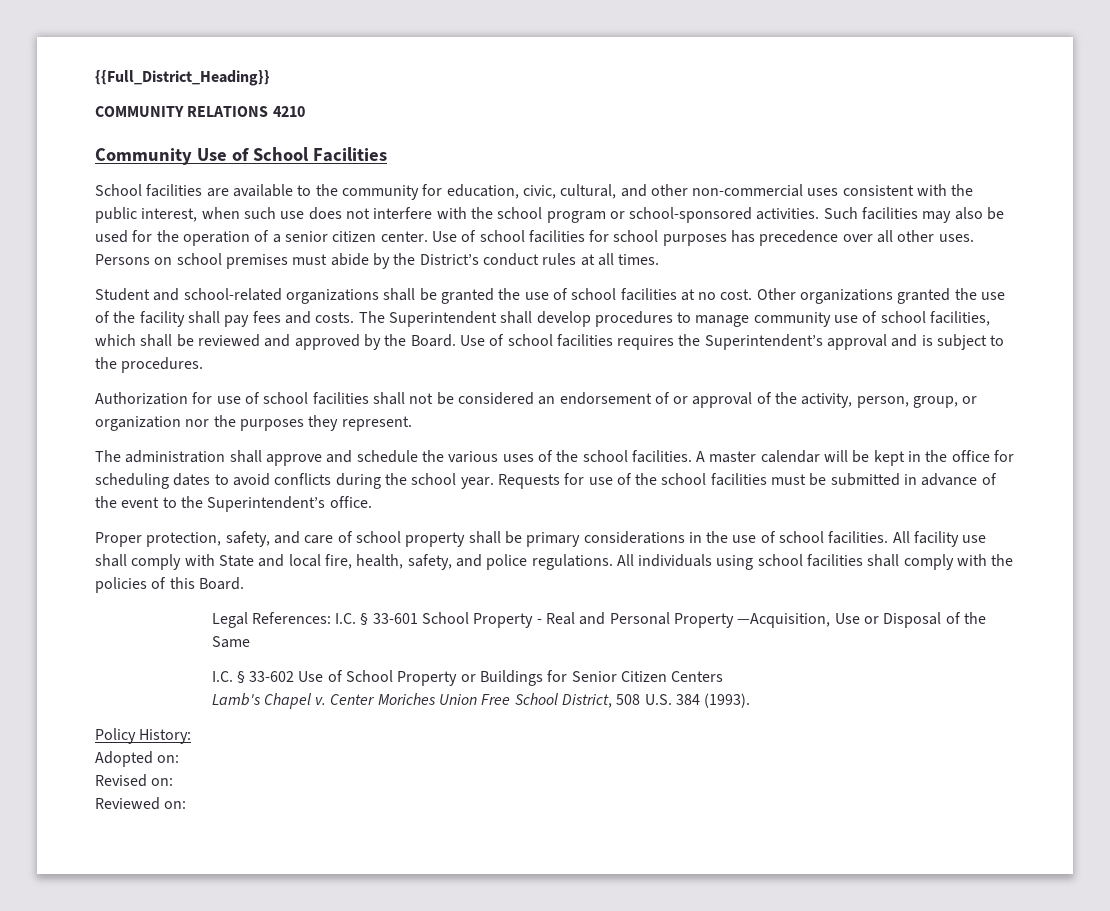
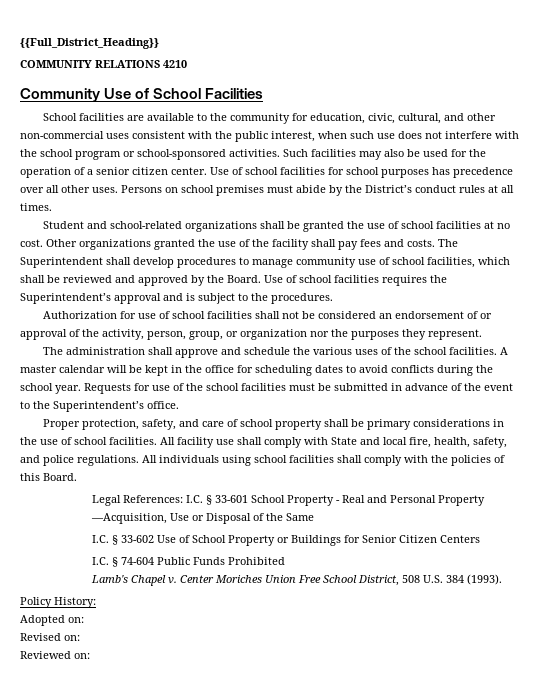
+ I.C. § 74-604 Public Funds Prohibited

